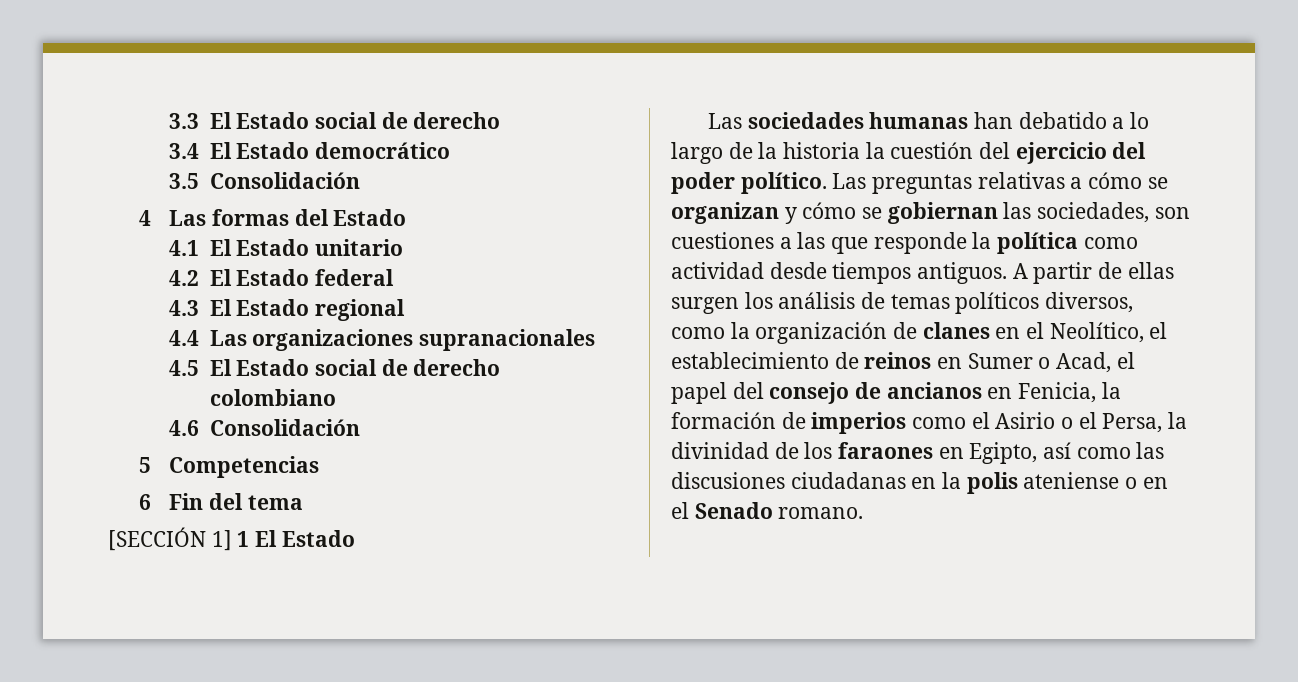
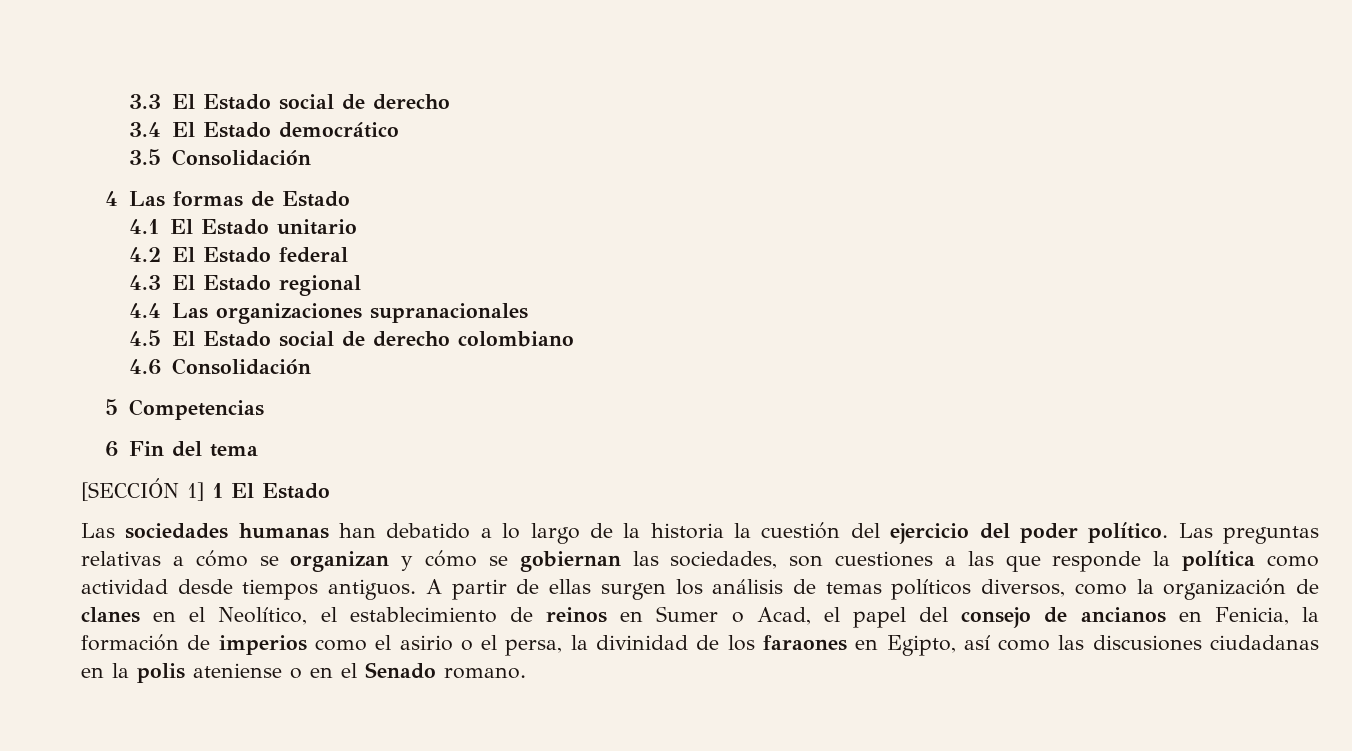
- 4 Las formas del Estado
+ 4 Las formas de Estado
- A partir de ellas surgen los análisis de temas políticos diversos, como la organización de clanes en el Neolítico, el establecimiento de reinos en Sumer o Acad, el papel del consejo de ancianos en Fenicia, la formación de imperios como el Asirio o el Persa, la divinidad de los faraones en Egipto, así como las discusiones ciudadanas en la polis ateniense o en el Senado romano.
+ A partir de ellas surgen los análisis de temas políticos diversos, como la organización de clanes en el Neolítico, el establecimiento de reinos en Sumer o Acad, el papel del consejo de ancianos en Fenicia, la formación de imperios como el asirio o el persa, la divinidad de los faraones en Egipto, así como las discusiones ciudadanas en la polis ateniense o en el Senado romano.

